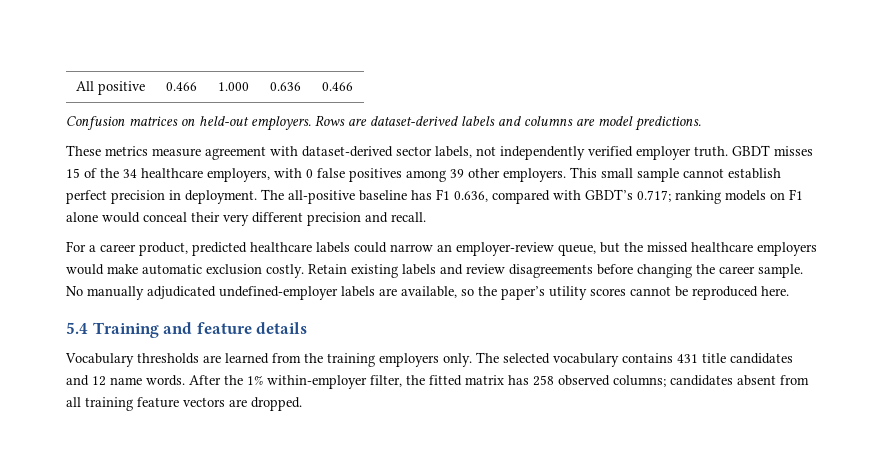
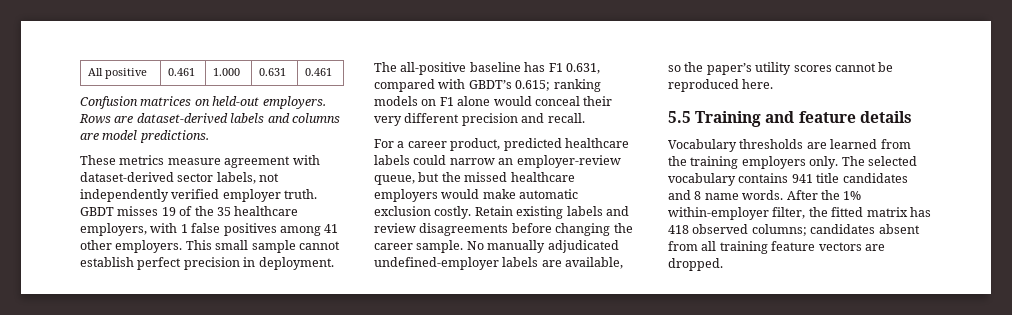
- All positive | 0.466 | 1.000 | 0.636 | 0.466
+ All positive | 0.461 | 1.000 | 0.631 | 0.461
- GBDT misses 15 of the 34 healthcare employers, with 0 false positives among 39 other employers.
+ GBDT misses 19 of the 35 healthcare employers, with 1 false positives among 41 other employers.
- The all-positive baseline has F1 0.636, compared with GBDT’s 0.717; ranking models on F1 alone would conceal their very different precision and recall.
+ The all-positive baseline has F1 0.631, compared with GBDT’s 0.615; ranking models on F1 alone would conceal their very different precision and recall.
- 5.4 Training and feature details
+ 5.5 Training and feature details
- The selected vocabulary contains 431 title candidates and 12 name words.
+ The selected vocabulary contains 941 title candidates and 8 name words.
- After the 1% within-employer filter, the fitted matrix has 258 observed columns; candidates absent from all training feature vectors are dropped.
+ After the 1% within-employer filter, the fitted matrix has 418 observed columns; candidates absent from all training feature vectors are dropped.

